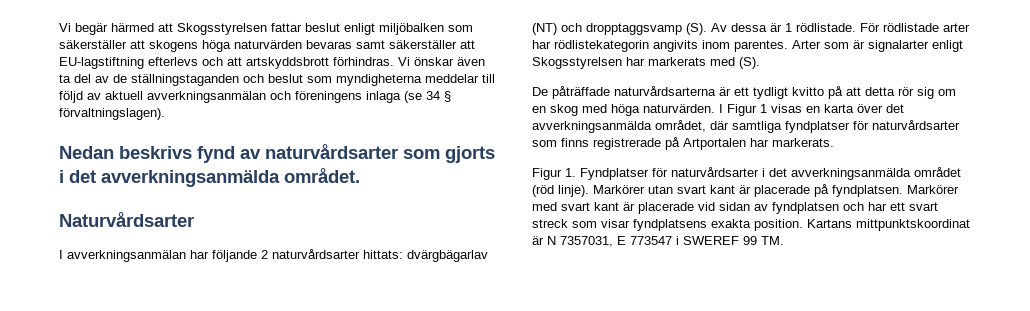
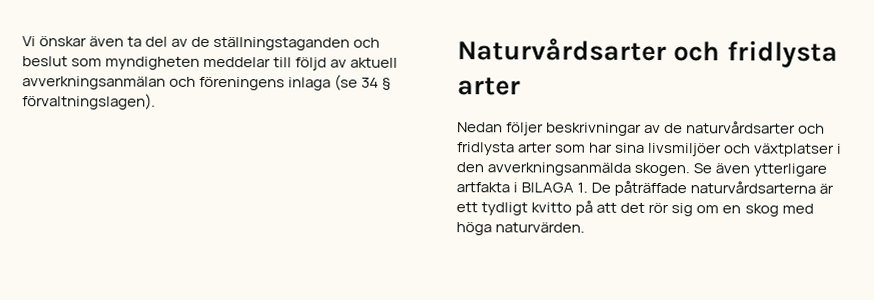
- Vi begär härmed att Skogsstyrelsen fattar beslut enligt miljöbalken som säkerställer att skogens höga naturvärden bevaras samt säkerställer att EU-lagstiftning efterlevs och att artskyddsbrott förhindras. Vi önskar även ta del av de ställningstaganden och beslut som myndigheterna meddelar till följd av aktuell avverkningsanmälan och föreningens inlaga (se 34 § förvaltningslagen).
+ Vi önskar även ta del av de ställningstaganden och beslut som myndigheten meddelar till följd av aktuell avverkningsanmälan och föreningens inlaga (se 34 § förvaltningslagen).
- Nedan beskrivs fynd av naturvårdsarter som gjorts i det avverkningsanmälda området.
- Naturvårdsarter
- I avverkningsanmälan har följande 2 naturvårdsarter hittats: dvärgbägarlav (NT) och dropptaggsvamp (S). Av dessa är 1 rödlistade. För rödlistade arter har rödlistekategorin angivits inom parentes. Arter som är signalarter enligt Skogsstyrelsen har markerats med (S).
- De påträffade naturvårdsarterna är ett tydligt kvitto på att detta rör sig om en skog med höga naturvärden. I Figur 1 visas en karta över det avverkningsanmälda området, där samtliga fyndplatser för naturvårdsarter som finns registrerade på Artportalen har markerats.
- Figur 1. Fyndplatser för naturvårdsarter i det avverkningsanmälda området (röd linje). Markörer utan svart kant är placerade på fyndplatsen. Markörer med svart kant är placerade vid sidan av fyndplatsen och har ett svart streck som visar fyndplatsens exakta position. Kartans mittpunktskoordinat är N 7357031, E 773547 i SWEREF 99 TM.
+ Naturvårdsarter och fridlysta arter
+ Nedan följer beskrivningar av de naturvårdsarter och fridlysta arter som har sina livsmiljöer och växtplatser i den avverkningsanmälda skogen. Se även ytterligare artfakta i BILAGA 1. De påträffade naturvårdsarterna är ett tydligt kvitto på att det rör sig om en skog med höga naturvärden.

